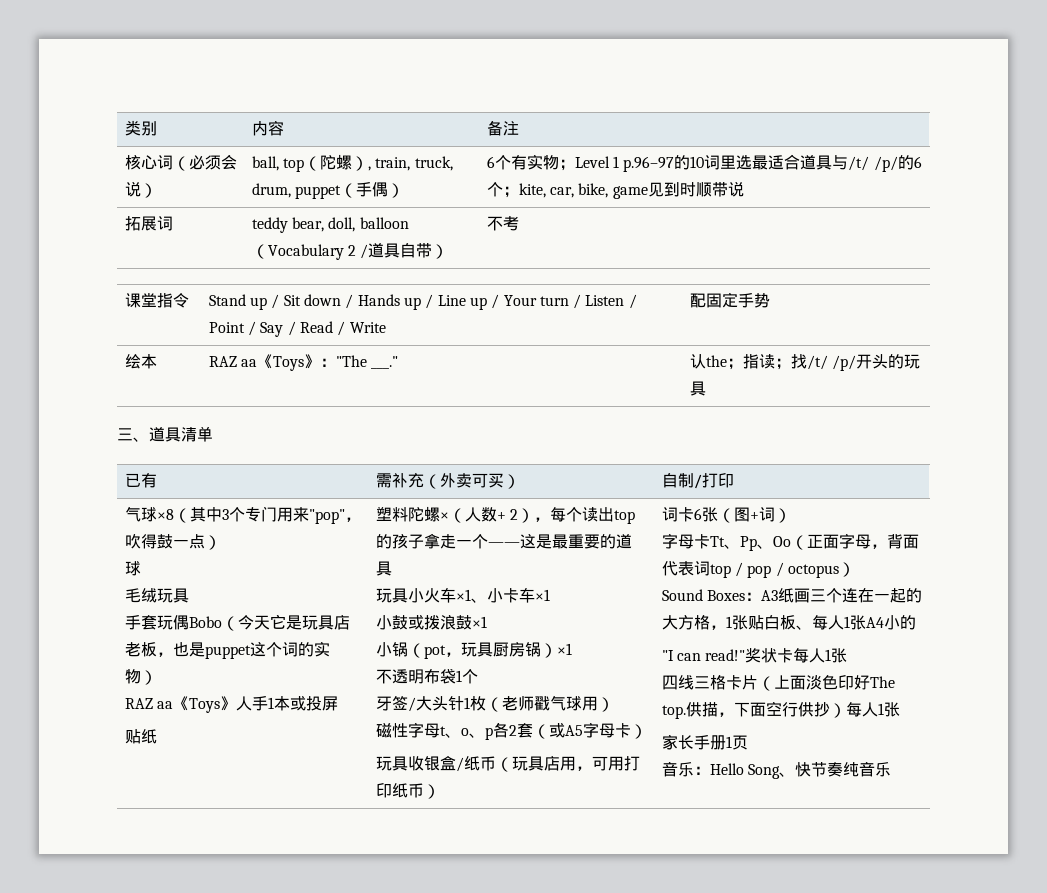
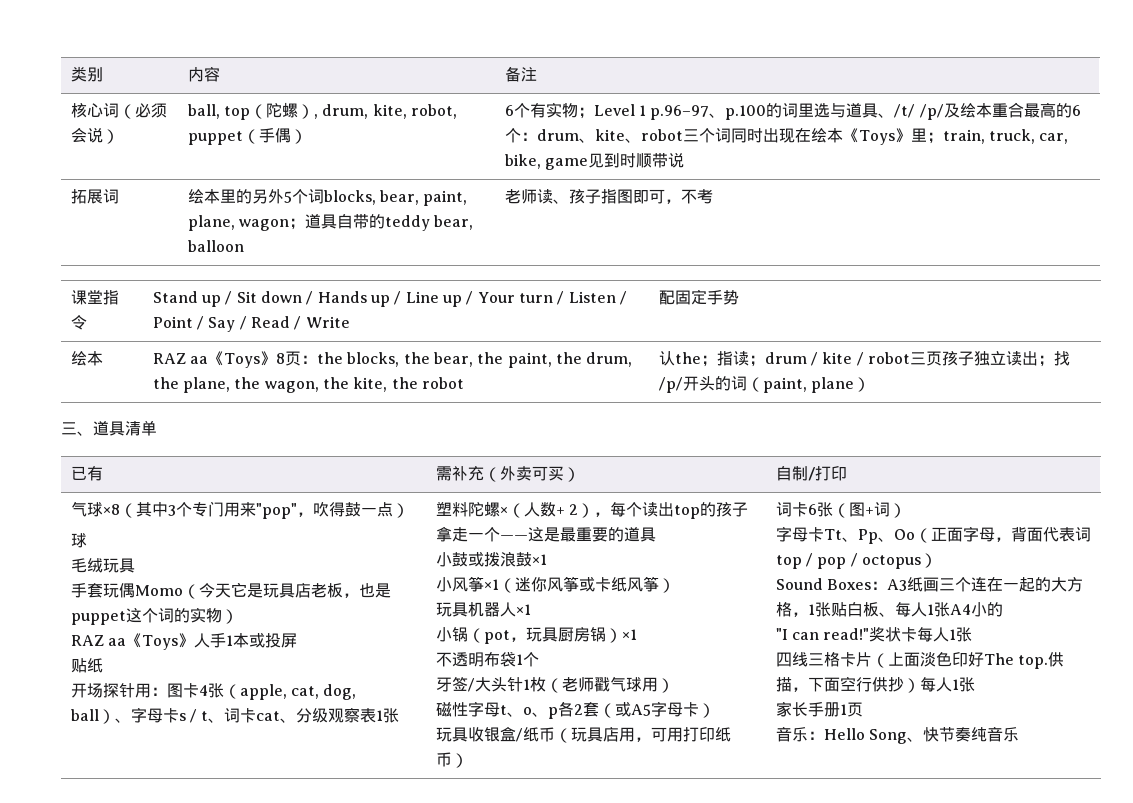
- ball, top（陀螺）, train, truck, drum, puppet（手偶）
+ ball, top（陀螺）, drum, kite, robot, puppet（手偶）
- 6个有实物；Level 1 p.96–97的10词里选最适合道具与/t/ /p/的6个；kite, car, bike, game见到时顺带说
+ 6个有实物；Level 1 p.96–97、p.100的词里选与道具、/t/ /p/及绘本重合最高的6个：drum、kite、robot三个词同时出现在绘本《Toys》里；train, truck, car, bike, game见到时顺带说
- 拓展词 | teddy bear, doll, balloon（Vocabulary 2 /道具自带） | 不考
+ 拓展词 | 绘本里的另外5个词blocks, bear, paint, plane, wagon；道具自带的teddy bear, balloon | 老师读、孩子指图即可，不考
- RAZ aa《Toys》："The ___." | 认the；指读；找/t/ /p/开头的玩具
+ RAZ aa《Toys》8页：the blocks, the bear, the paint, the drum, the plane, the wagon, the kite, the robot | 认the；指读；drum / kite / robot三页孩子独立读出；找/p/开头的词（paint, plane）
- 手套玩偶Bobo（今天它是玩具店老板，也是puppet这个词的实物）
+ 手套玩偶Momo（今天它是玩具店老板，也是puppet这个词的实物）
+ 开场探针用：图卡4张（apple, cat, dog, ball）、字母卡s / t、词卡cat、分级观察表1张
- 玩具小火车×1、小卡车×1
  小鼓或拨浪鼓×1
+ 小风筝×1（迷你风筝或卡纸风筝）
+ 玩具机器人×1

